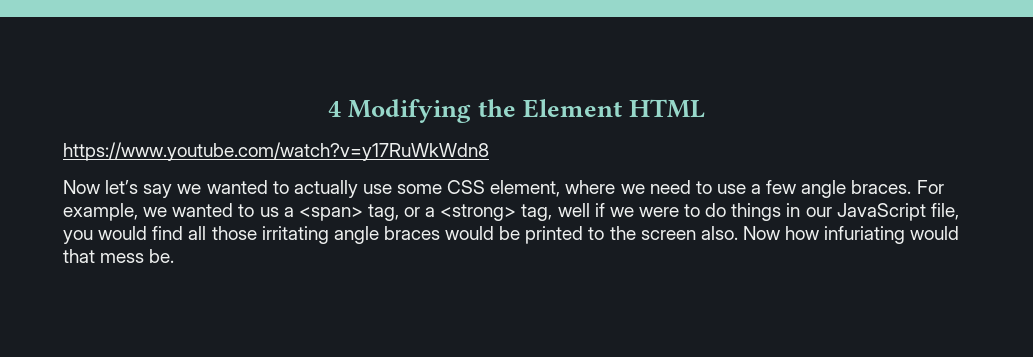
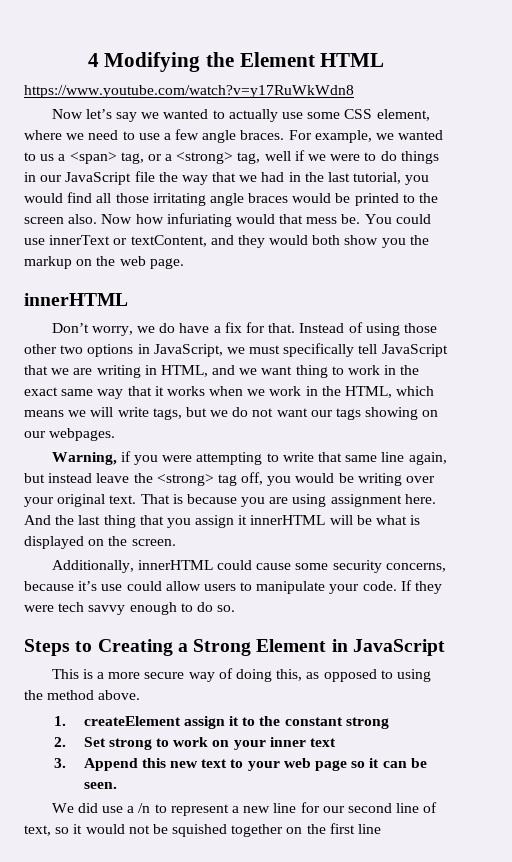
- For example, we wanted to us a <span> tag, or a <strong> tag, well if we were to do things in our JavaScript file, you would find all those irritating angle braces would be printed to the screen also.
+ For example, we wanted to us a <span> tag, or a <strong> tag, well if we were to do things in our JavaScript file the way that we had in the last tutorial, you would find all those irritating angle braces would be printed to the screen also.
+ You could use innerText or textContent, and they would both show you the markup on the web page.
+ innerHTML
+ Don’t worry, we do have a fix for that. Instead of using those other two options in JavaScript, we must specifically tell JavaScript that we are writing in HTML, and we want thing to work in the exact same way that it works when we work in the HTML, which means we will write tags, but we do not want our tags showing on our webpages.
+ Warning, if you were attempting to write that same line again, but instead leave the <strong> tag off, you would be writing over your original text. That is because you are using assignment here. And the last thing that you assign it innerHTML will be what is displayed on the screen.
+ Additionally, innerHTML could cause some security concerns, because it’s use could allow users to manipulate your code. If they were tech savvy enough to do so.
+ Steps to Creating a Strong Element in JavaScript
+ This is a more secure way of doing this, as opposed to using the method above.
+ 1. createElement assign it to the constant strong
+ 2. Set strong to work on your inner text
+ 3. Append this new text to your web page so it can be seen.
+ We did use a /n to represent a new line for our second line of text, so it would not be squished together on the first line

